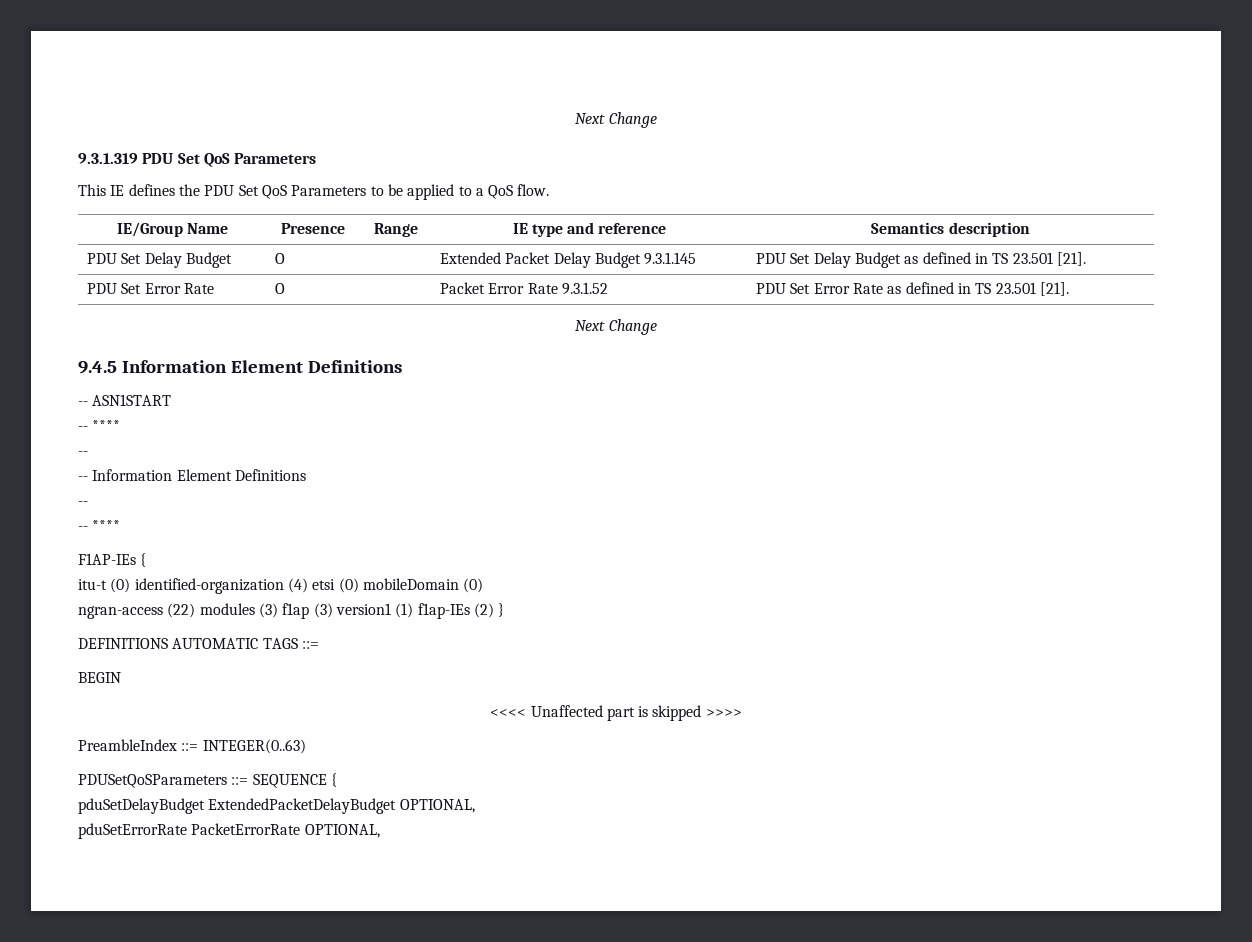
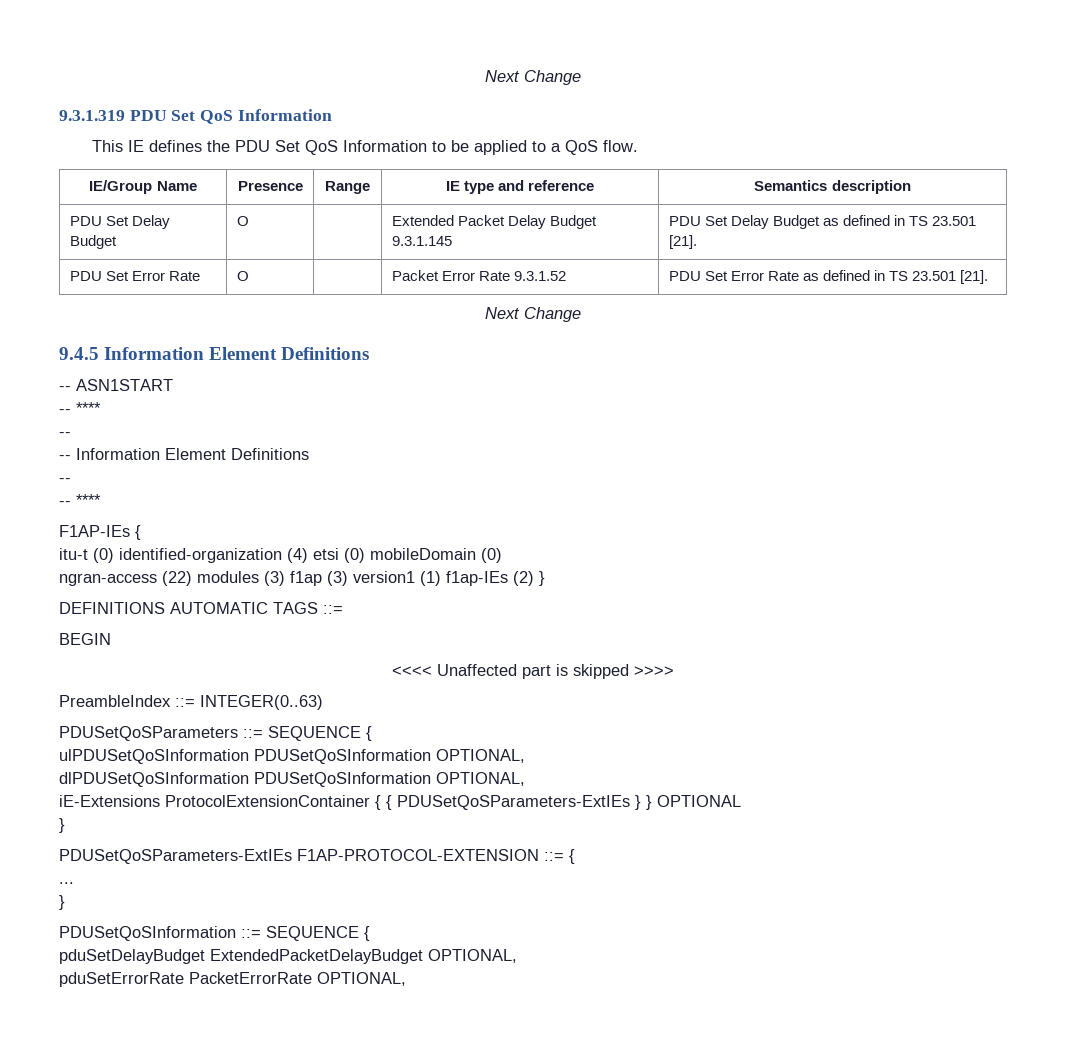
- 9.3.1.319 PDU Set QoS Parameters
+ 9.3.1.319 PDU Set QoS Information
- This IE defines the PDU Set QoS Parameters to be applied to a QoS flow.
+ This IE defines the PDU Set QoS Information to be applied to a QoS flow.
+ ulPDUSetQoSInformation PDUSetQoSInformation OPTIONAL,
+ dlPDUSetQoSInformation PDUSetQoSInformation OPTIONAL,
+ iE-Extensions ProtocolExtensionContainer { { PDUSetQoSParameters-ExtIEs } } OPTIONAL
+ }
+ PDUSetQoSParameters-ExtIEs F1AP-PROTOCOL-EXTENSION ::= {
+ ...
+ }
+ PDUSetQoSInformation ::= SEQUENCE {

